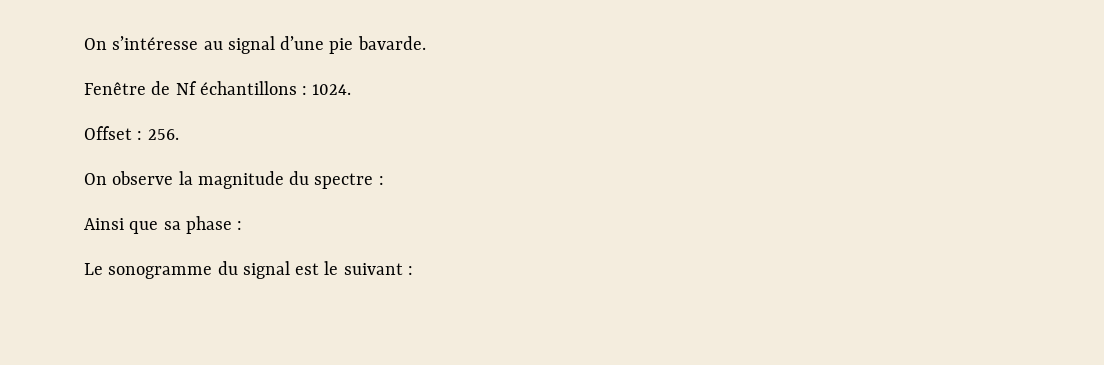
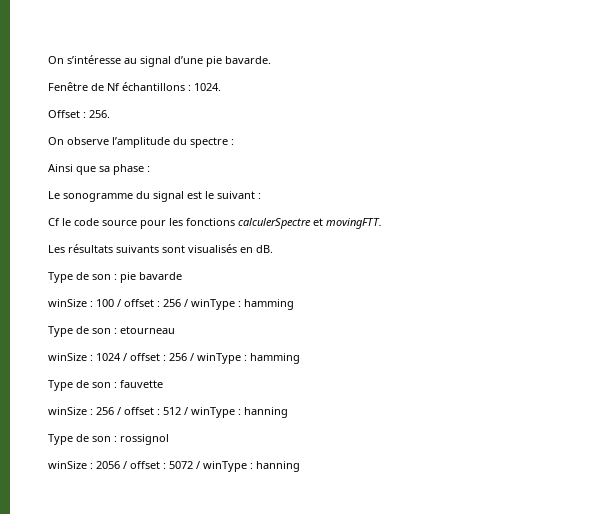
- On observe la magnitude du spectre :
+ On observe l’amplitude du spectre :
+ Cf le code source pour les fonctions calculerSpectre et movingFTT.
+ Les résultats suivants sont visualisés en dB.
+ Type de son : pie bavarde
+ winSize : 100 / offset : 256 / winType : hamming
+ Type de son : etourneau
+ winSize : 1024 / offset : 256 / winType : hamming
+ Type de son : fauvette
+ winSize : 256 / offset : 512 / winType : hanning
+ Type de son : rossignol
+ winSize : 2056 / offset : 5072 / winType : hanning

